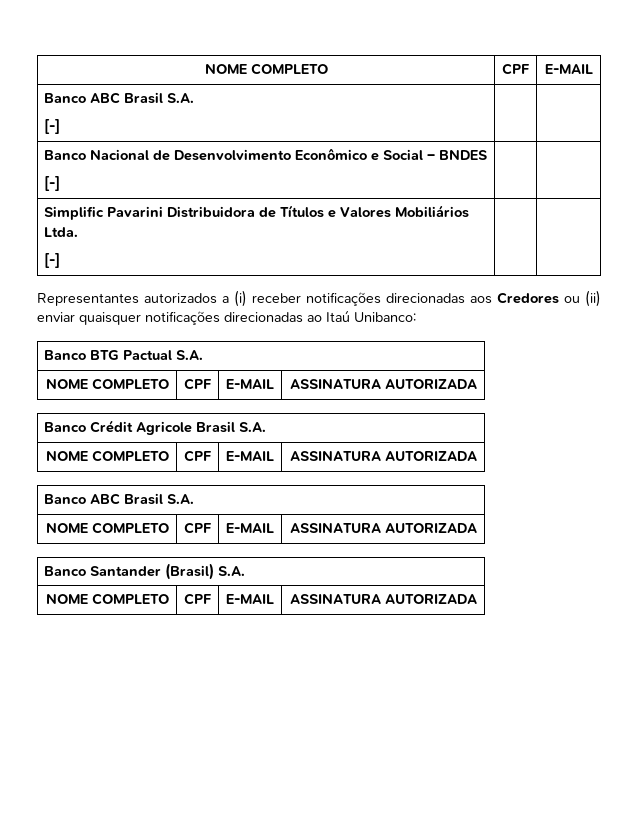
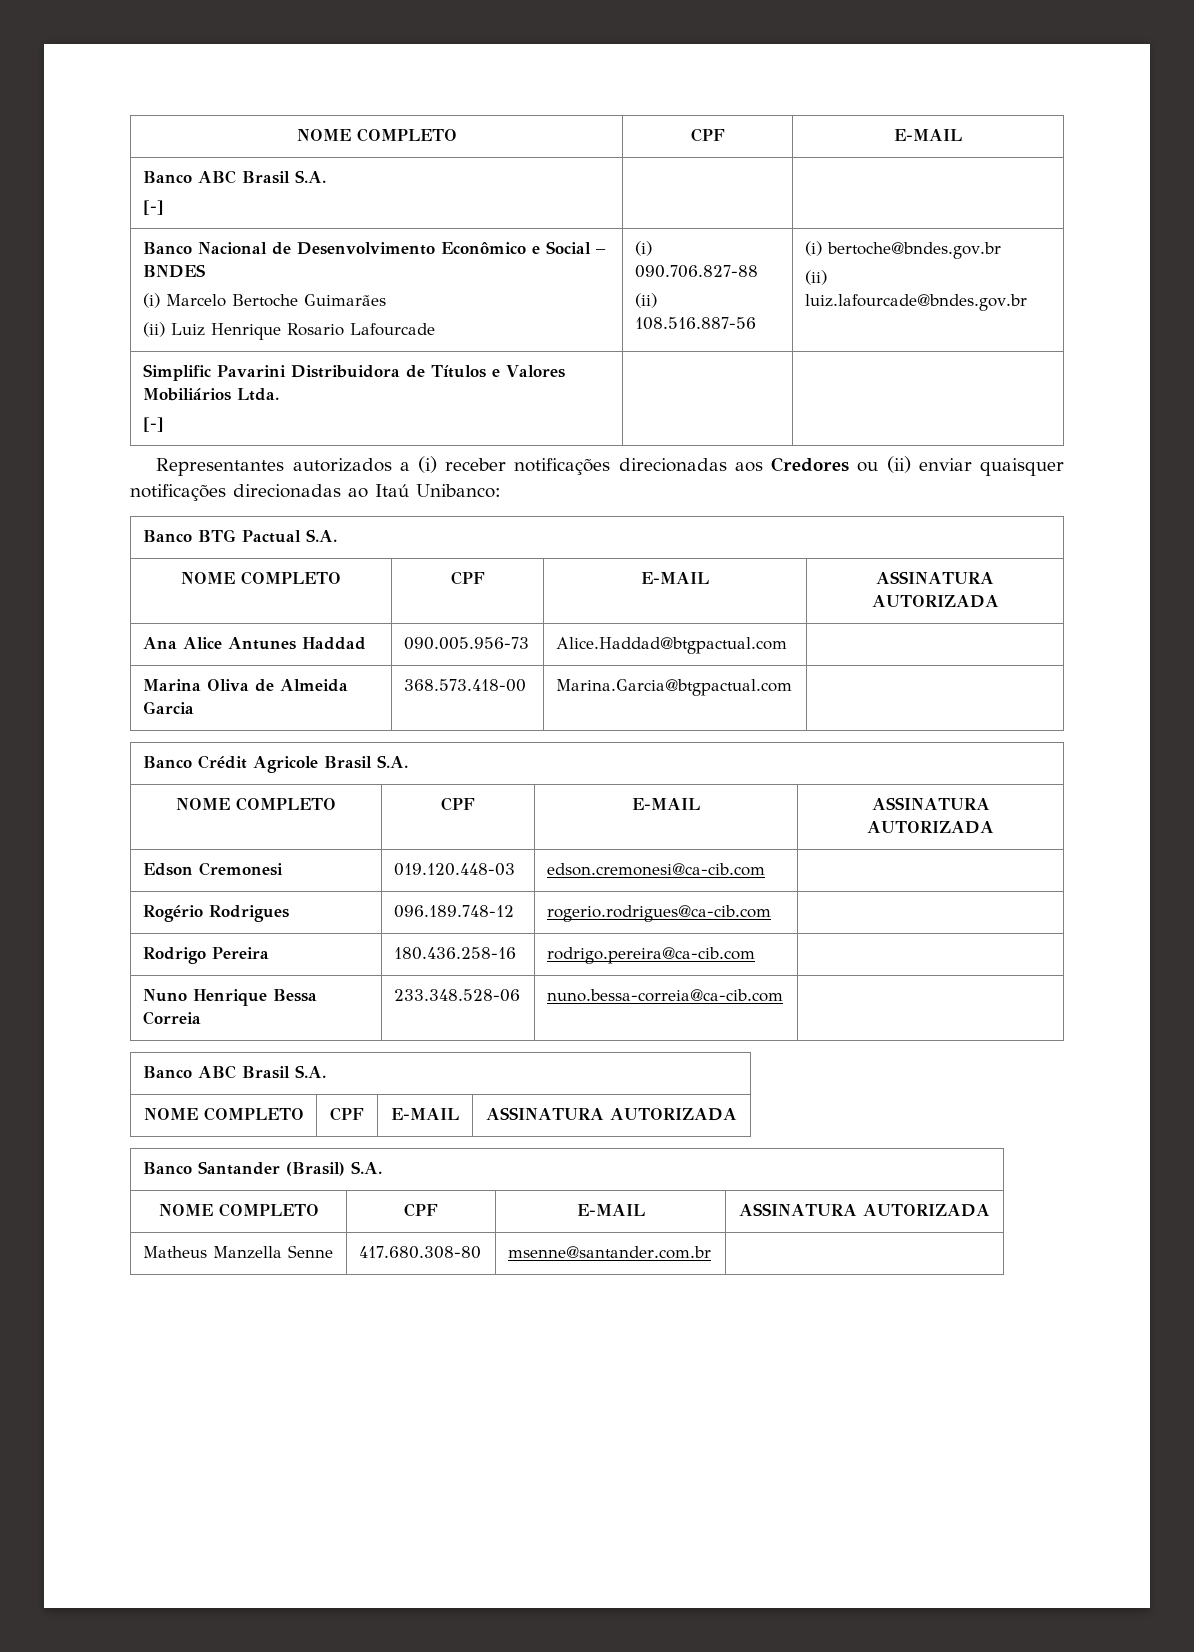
  Banco Nacional de Desenvolvimento Econômico e Social – BNDES
- [-] | |
+ (i) Marcelo Bertoche Guimarães
+ (ii) Luiz Henrique Rosario Lafourcade | (i) 090.706.827-88
+ (ii) 108.516.887-56 | (i) bertoche@bndes.gov.br
+ (ii) luiz.lafourcade@bndes.gov.br
+ Ana Alice Antunes Haddad | 090.005.956-73 | Alice.Haddad@btgpactual.com |
+ Marina Oliva de Almeida Garcia | 368.573.418-00 | Marina.Garcia@btgpactual.com |
+ Edson Cremonesi | 019.120.448-03 | edson.cremonesi@ca-cib.com |
+ Rogério Rodrigues | 096.189.748-12 | rogerio.rodrigues@ca-cib.com |
+ Rodrigo Pereira | 180.436.258-16 | rodrigo.pereira@ca-cib.com |
+ Nuno Henrique Bessa Correia | 233.348.528-06 | nuno.bessa-correia@ca-cib.com |
+ Matheus Manzella Senne | 417.680.308-80 | msenne@santander.com.br |

